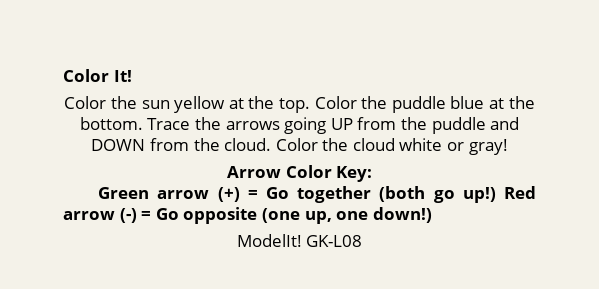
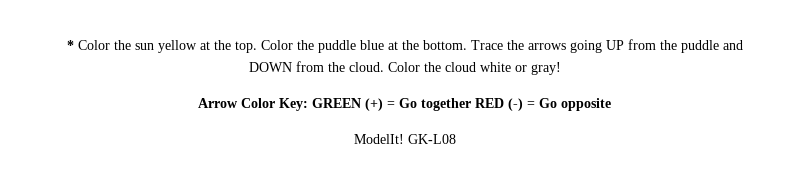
- Color It!
- Color the sun yellow at the top.
+ * Color the sun yellow at the top.
- Arrow Color Key:
- Green arrow (+) = Go together (both go up!) Red arrow (-) = Go opposite (one up, one down!)
+ Arrow Color Key: GREEN (+) = Go together RED (-) = Go opposite

